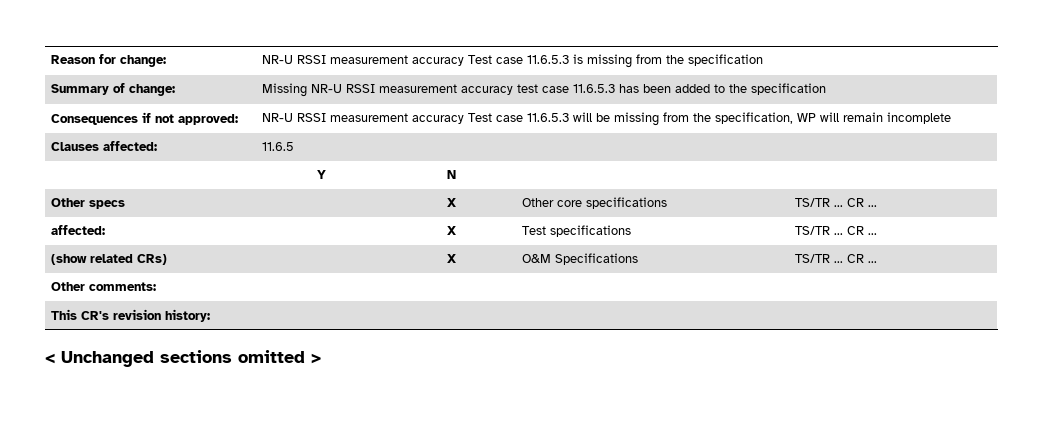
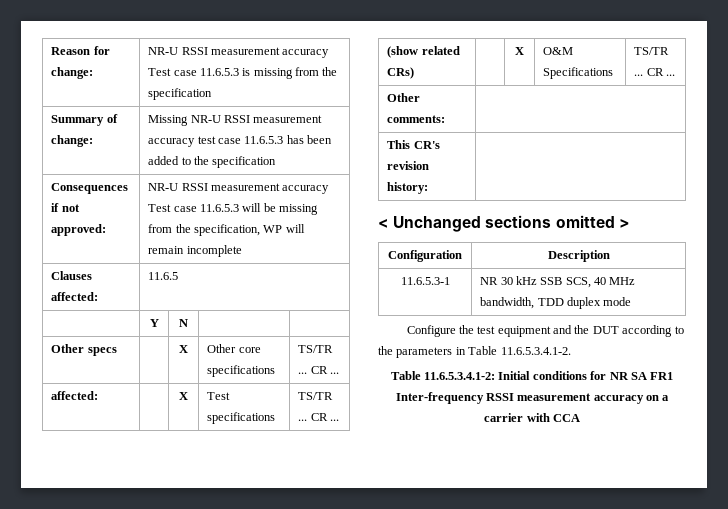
+ Configuration | Description
+ 11.6.5.3-1 | NR 30 kHz SSB SCS, 40 MHz bandwidth, TDD duplex mode
+ Configure the test equipment and the DUT according to the parameters in Table 11.6.5.3.4.1-2.
+ Table 11.6.5.3.4.1-2: Initial conditions for NR SA FR1 Inter-frequency RSSI measurement accuracy on a carrier with CCA

